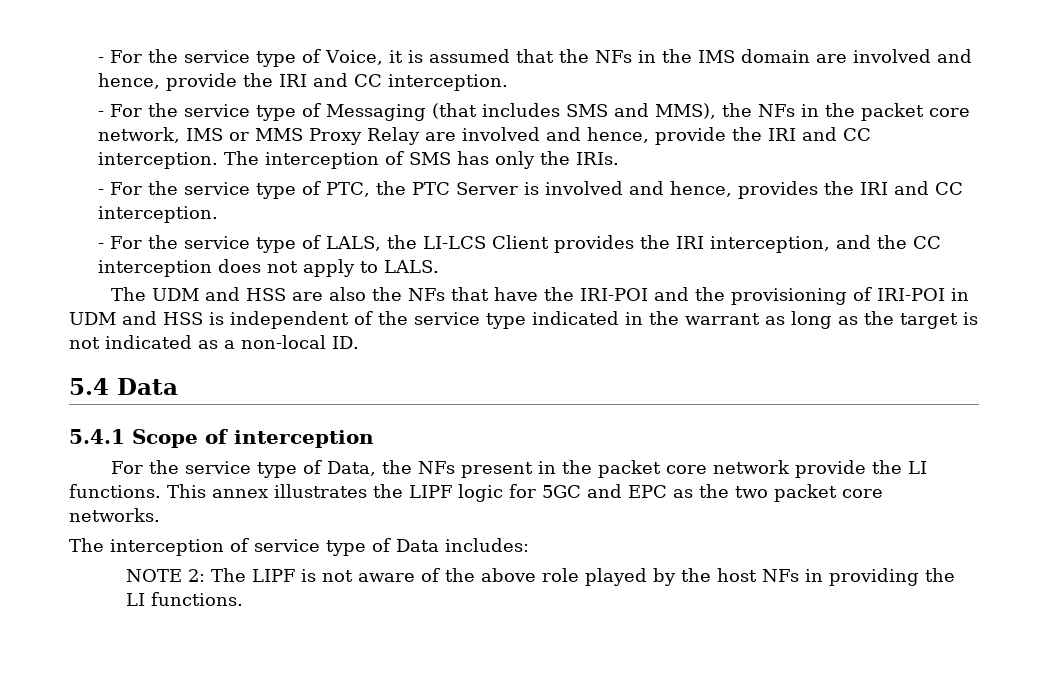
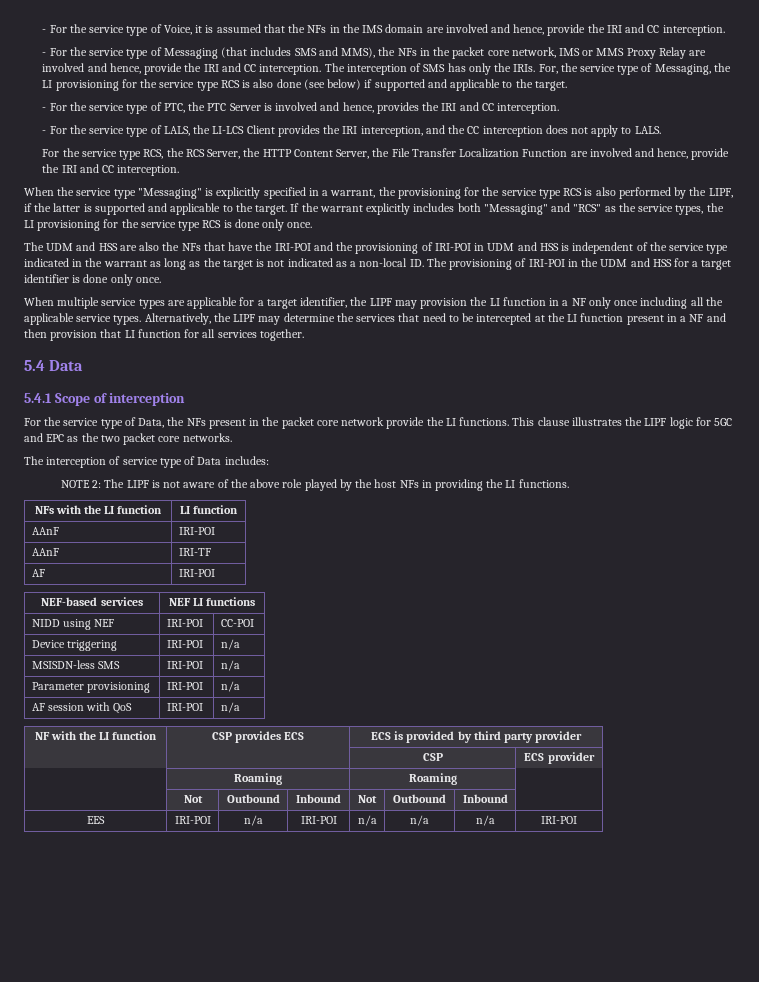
+ For, the service type of Messaging, the LI provisioning for the service type RCS is also done (see below) if supported and applicable to the target.
+ For the service type RCS, the RCS Server, the HTTP Content Server, the File Transfer Localization Function are involved and hence, provide the IRI and CC interception.
+ When the service type "Messaging" is explicitly specified in a warrant, the provisioning for the service type RCS is also performed by the LIPF, if the latter is supported and applicable to the target. If the warrant explicitly includes both "Messaging" and "RCS" as the service types, the LI provisioning for the service type RCS is done only once.
- The UDM and HSS are also the NFs that have the IRI-POI and the provisioning of IRI-POI in UDM and HSS is independent of the service type indicated in the warrant as long as the target is not indicated as a non-local ID.
+ The UDM and HSS are also the NFs that have the IRI-POI and the provisioning of IRI-POI in UDM and HSS is independent of the service type indicated in the warrant as long as the target is not indicated as a non-local ID. The provisioning of IRI-POI in the UDM and HSS for a target identifier is done only once.
+ When multiple service types are applicable for a target identifier, the LIPF may provision the LI function in a NF only once including all the applicable service types. Alternatively, the LIPF may determine the services that need to be intercepted at the LI function present in a NF and then provision that LI function for all services together.
- This annex illustrates the LIPF logic for 5GC and EPC as the two packet core networks.
+ This clause illustrates the LIPF logic for 5GC and EPC as the two packet core networks.
+ NFs with the LI function | LI function
+ AAnF | IRI-POI
+ AAnF | IRI-TF
+ AF | IRI-POI
+ NEF-based services | NEF LI functions
+ NIDD using NEF | IRI-POI | CC-POI
+ Device triggering | IRI-POI | n/a
+ MSISDN-less SMS | IRI-POI | n/a
+ Parameter provisioning | IRI-POI | n/a
+ AF session with QoS | IRI-POI | n/a
+ NF with the LI function | CSP provides ECS | ECS is provided by third party provider
+ | | CSP | ECS provider
+ | Roaming | Roaming |
+ | Not | Outbound | Inbound | Not | Outbound | Inbound |
+ EES | IRI-POI | n/a | IRI-POI | n/a | n/a | n/a | IRI-POI

